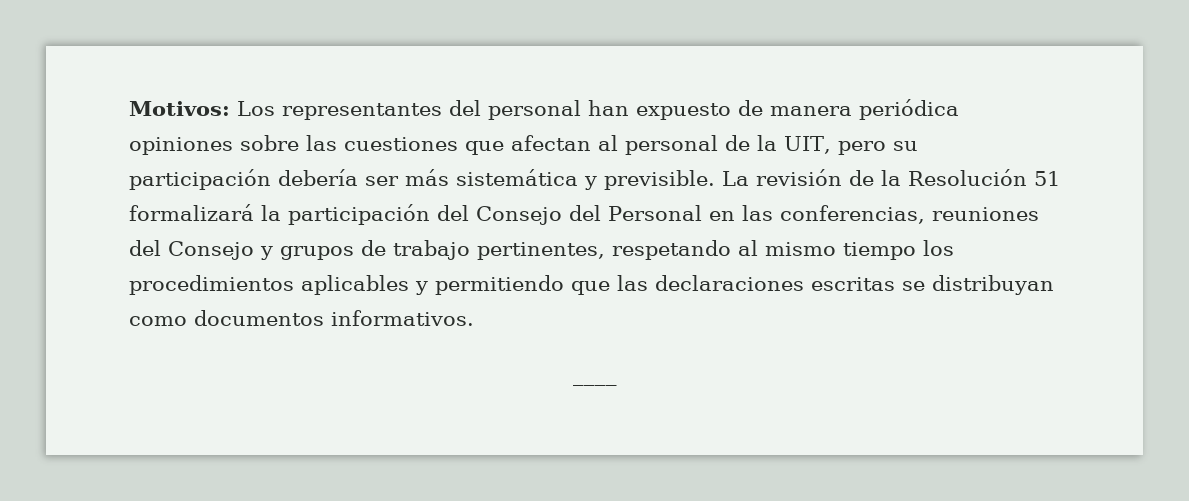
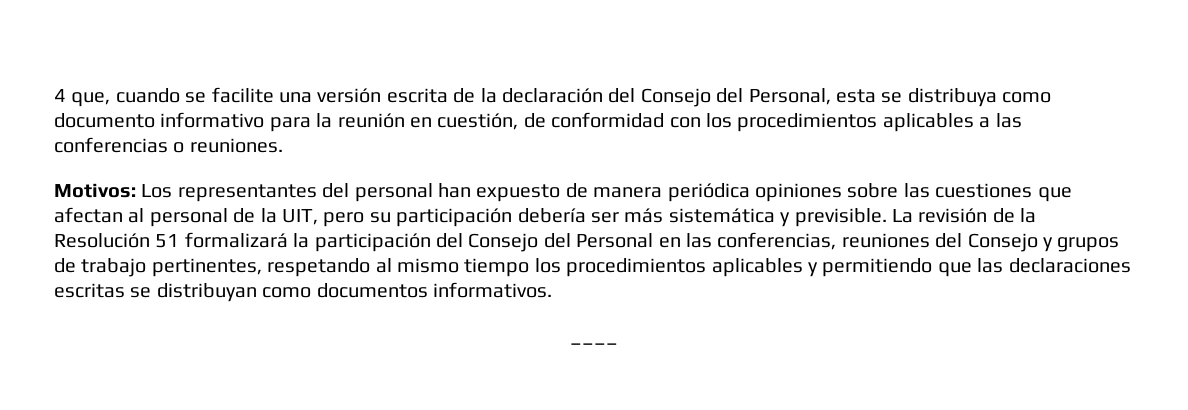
+ 4 que, cuando se facilite una versión escrita de la declaración del Consejo del Personal, esta se distribuya como documento informativo para la reunión en cuestión, de conformidad con los procedimientos aplicables a las conferencias o reuniones.

